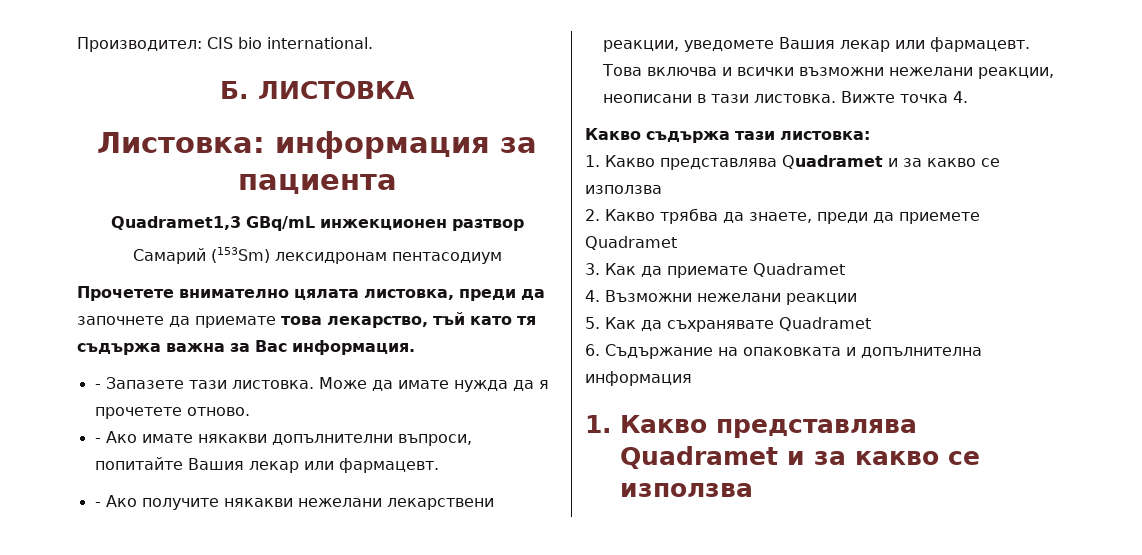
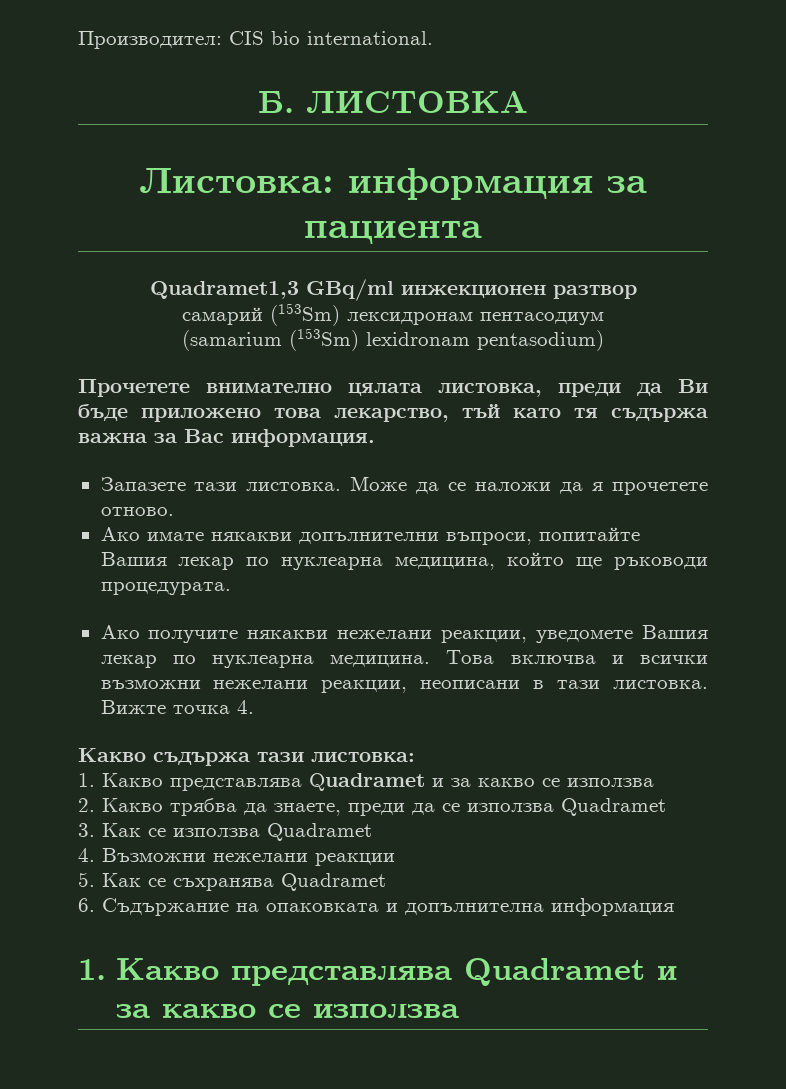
- Quadramet1,3 GBq/mL инжекционен разтвор
+ Quadramet1,3 GBq/ml инжекционен разтвор
- Самарий (153Sm) лексидронам пентасодиум
+ cамарий (153Sm) лексидронам пентасодиум
+ (samarium (153Sm) lexidronam pentasodium)
- Прочетете внимателно цялата листовка, преди да започнете да приемате това лекарство, тъй като тя съдържа важна за Вас информация.
+ Прочетете внимателно цялата листовка, преди да Ви бъде приложено това лекарство, тъй като тя съдържа важна за Вас информация.
- - Запазете тази листовка.
+ Запазете тази листовка.
- Може да имате нужда да я прочетете отново.
+ Може да се наложи да я прочетете отново.
- - Ако имате някакви допълнителни въпроси, попитайте Вашия лекар или фармацевт.
- - Ако получите някакви нежелани лекарствени реакции, уведомете Вашия лекар или фармацевт.
+ Ако имате някакви допълнителни въпроси, попитайте Вашия лекар по нуклеарна медицина, който ще ръководи процедурата.
+ Ако получите някакви нежелани реакции, уведомете Вашия лекар по нуклеарна медицина.
- 2. Какво трябва да знаете, преди да приемете Quadramet
+ 2. Какво трябва да знаете, преди да ce използва Quadramet
- 3. Как да приемате Quadramet
+ 3. Как ce използва Quadramet
- 5. Как да съхранявате Quadramet
+ 5. Как ce съхранява Quadramet

